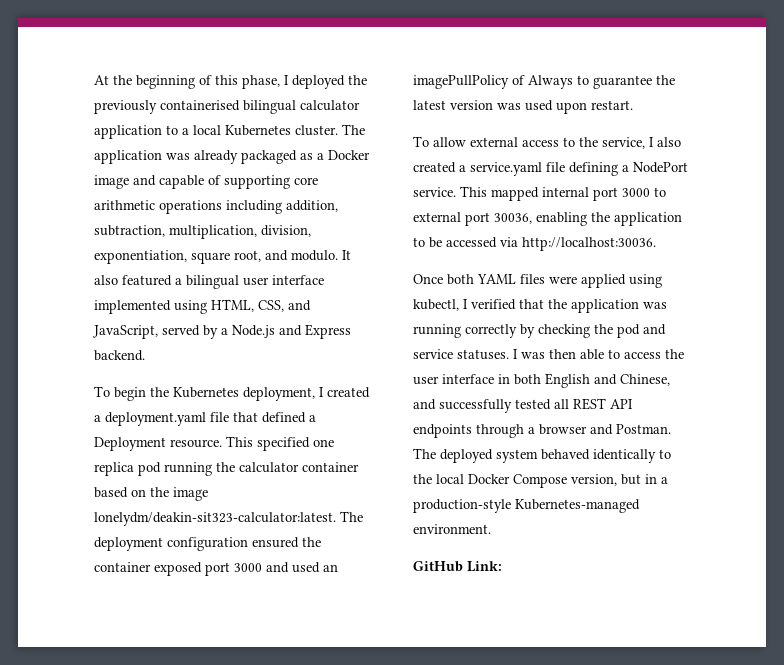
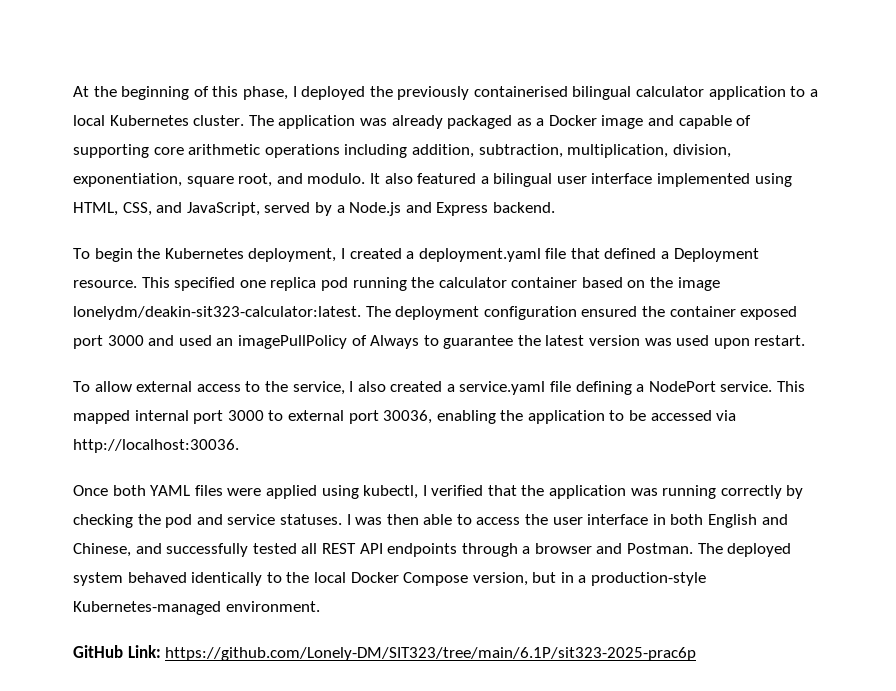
- GitHub Link:
+ GitHub Link: https://github.com/Lonely-DM/SIT323/tree/main/6.1P/sit323-2025-prac6p

